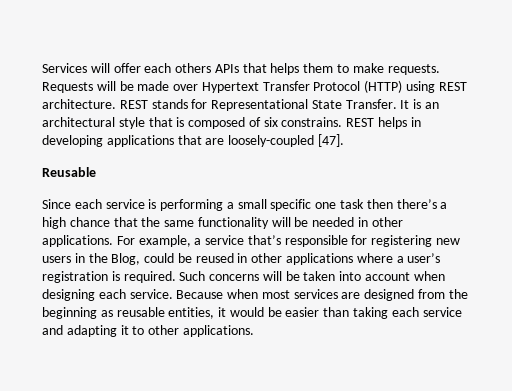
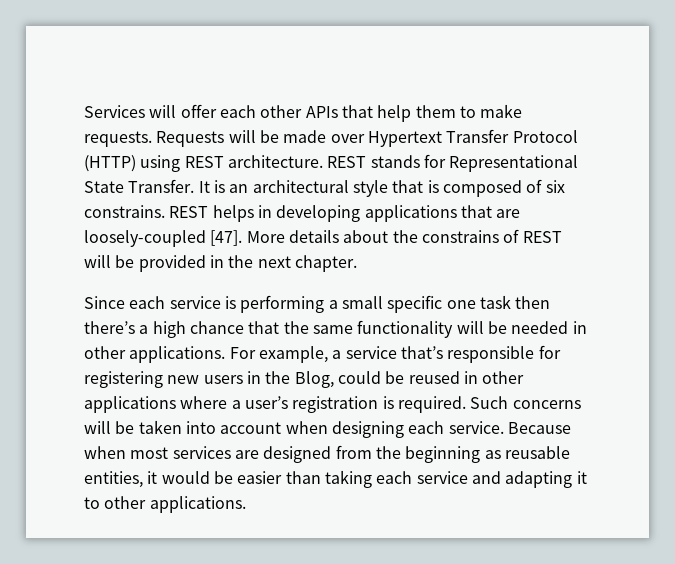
- Services will offer each others APIs that helps them to make requests.
+ Services will offer each other APIs that help them to make requests.
- REST helps in developing applications that are loosely-coupled [47].
- Reusable
+ REST helps in developing applications that are loosely-coupled [47]. More details about the constrains of REST will be provided in the next chapter.

